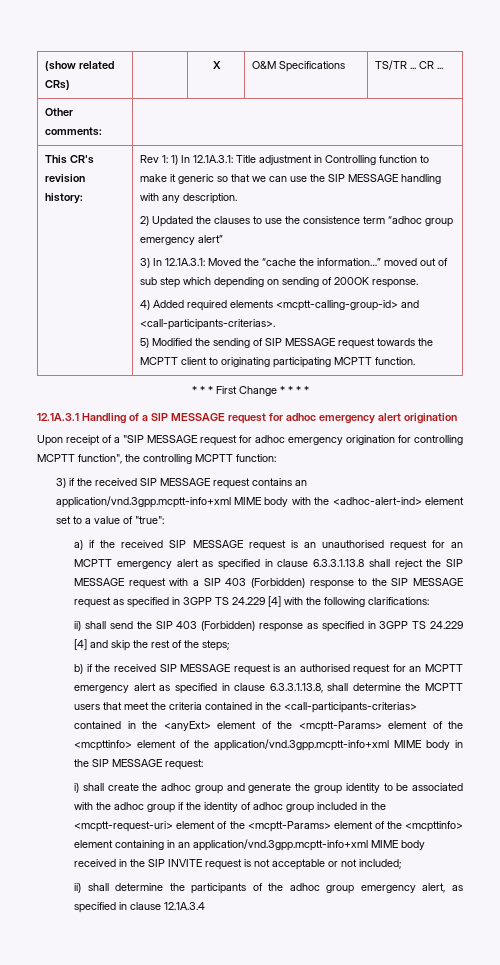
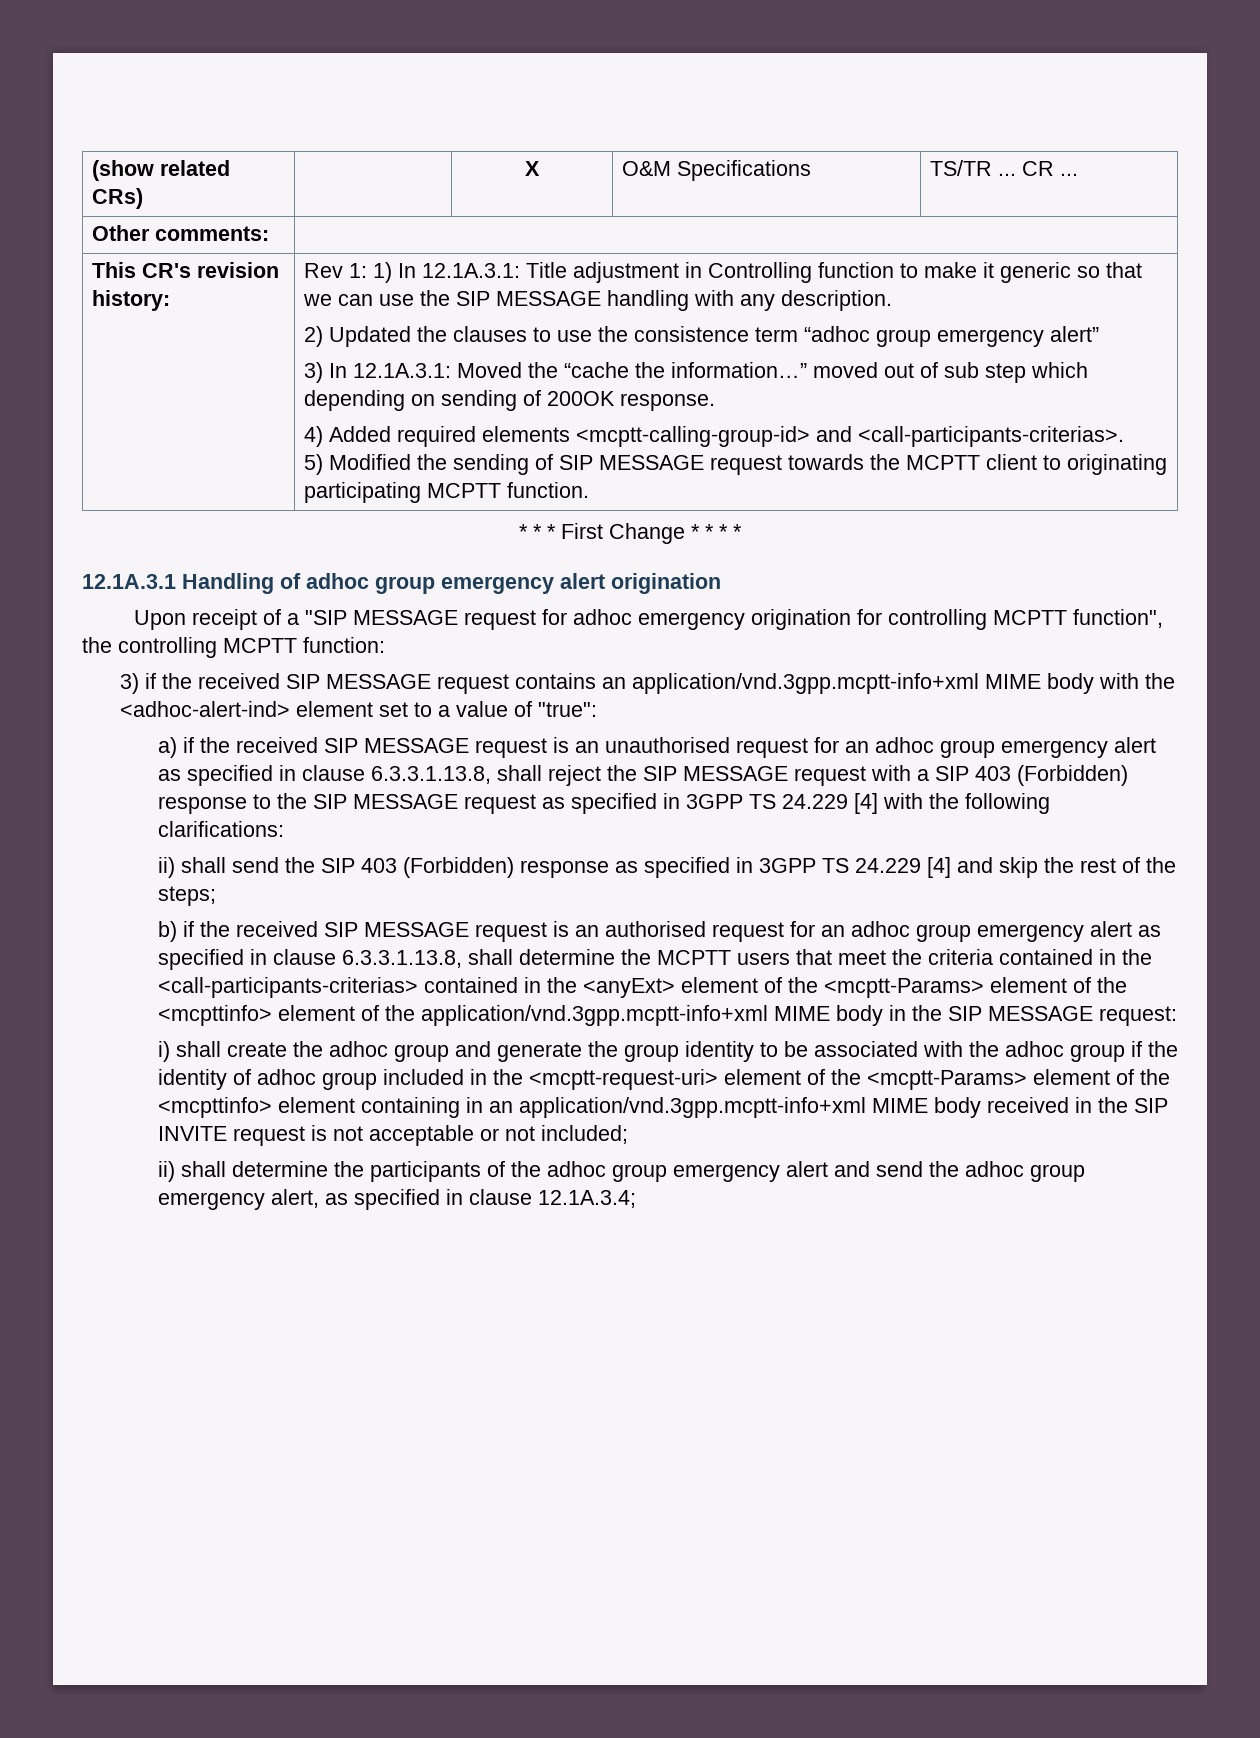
- 12.1A.3.1 Handling of a SIP MESSAGE request for adhoc emergency alert origination
+ 12.1A.3.1 Handling of adhoc group emergency alert origination
- a) if the received SIP MESSAGE request is an unauthorised request for an MCPTT emergency alert as specified in clause 6.3.3.1.13.8 shall reject the SIP MESSAGE request with a SIP 403 (Forbidden) response to the SIP MESSAGE request as specified in 3GPP TS 24.229 [4] with the following clarifications:
+ a) if the received SIP MESSAGE request is an unauthorised request for an adhoc group emergency alert as specified in clause 6.3.3.1.13.8, shall reject the SIP MESSAGE request with a SIP 403 (Forbidden) response to the SIP MESSAGE request as specified in 3GPP TS 24.229 [4] with the following clarifications:
- b) if the received SIP MESSAGE request is an authorised request for an MCPTT emergency alert as specified in clause 6.3.3.1.13.8, shall determine the MCPTT users that meet the criteria contained in the <call-participants-criterias> contained in the <anyExt> element of the <mcptt-Params> element of the <mcpttinfo> element of the application/vnd.3gpp.mcptt-info+xml MIME body in the SIP MESSAGE request:
+ b) if the received SIP MESSAGE request is an authorised request for an adhoc group emergency alert as specified in clause 6.3.3.1.13.8, shall determine the MCPTT users that meet the criteria contained in the <call-participants-criterias> contained in the <anyExt> element of the <mcptt-Params> element of the <mcpttinfo> element of the application/vnd.3gpp.mcptt-info+xml MIME body in the SIP MESSAGE request:
- ii) shall determine the participants of the adhoc group emergency alert, as specified in clause 12.1A.3.4
+ ii) shall determine the participants of the adhoc group emergency alert and send the adhoc group emergency alert, as specified in clause 12.1A.3.4;

